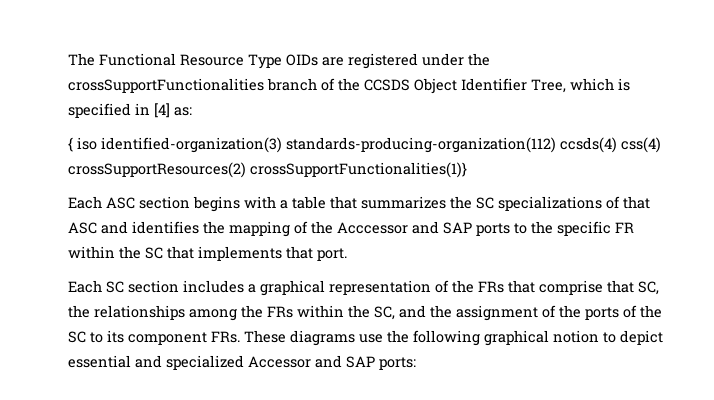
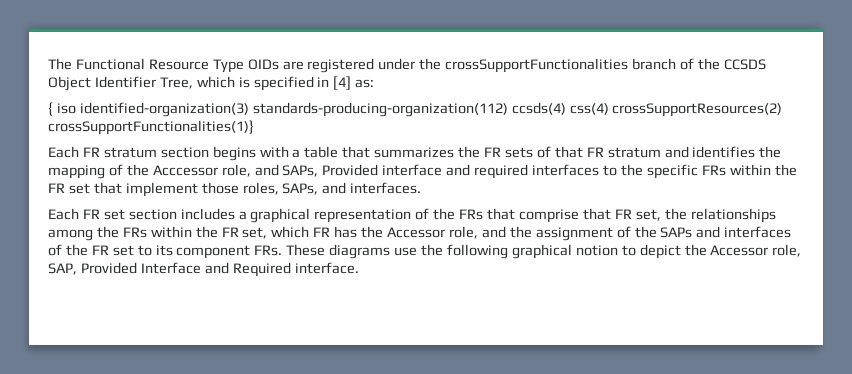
- Each ASC section begins with a table that summarizes the SC specializations of that ASC and identifies the mapping of the Acccessor and SAP ports to the specific FR within the SC that implements that port.
- Each SC section includes a graphical representation of the FRs that comprise that SC, the relationships among the FRs within the SC, and the assignment of the ports of the SC to its component FRs. These diagrams use the following graphical notion to depict essential and specialized Accessor and SAP ports:
+ Each FR stratum section begins with a table that summarizes the FR sets of that FR stratum and identifies the mapping of the Acccessor role, and SAPs, Provided interface and required interfaces to the specific FRs within the FR set that implement those roles, SAPs, and interfaces.
+ Each FR set section includes a graphical representation of the FRs that comprise that FR set, the relationships among the FRs within the FR set, which FR has the Accessor role, and the assignment of the SAPs and interfaces of the FR set to its component FRs. These diagrams use the following graphical notion to depict the Accessor role, SAP, Provided Interface and Required interface.

